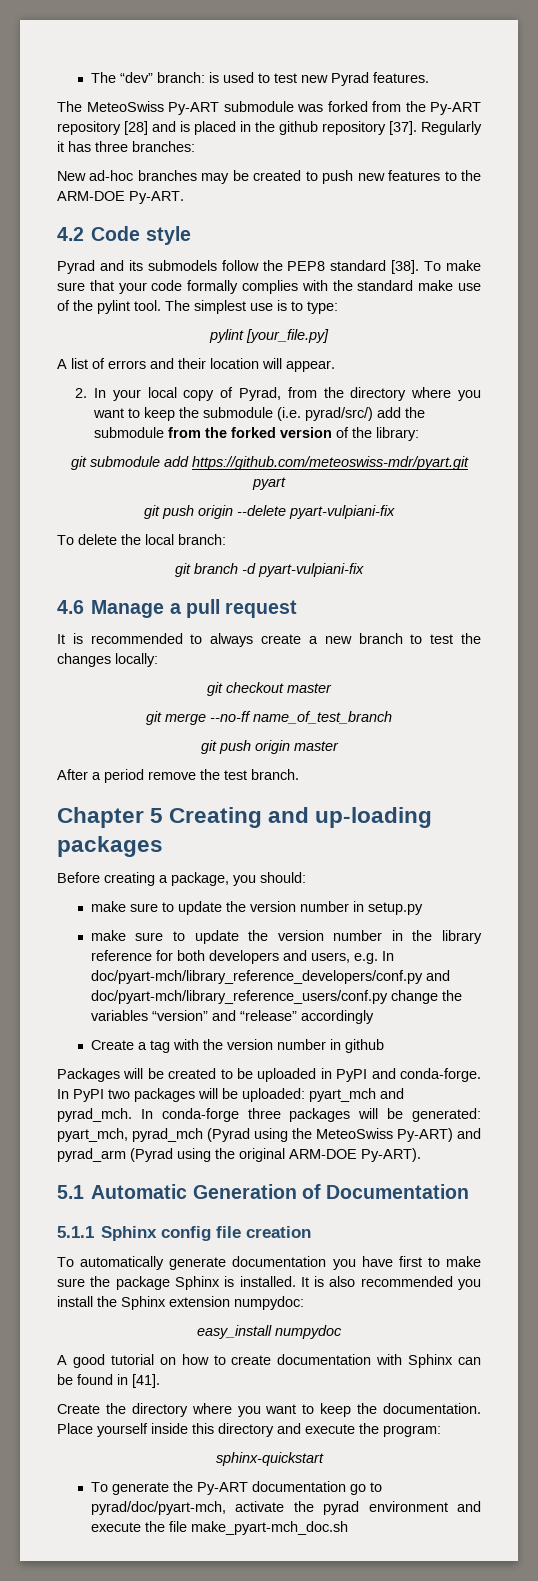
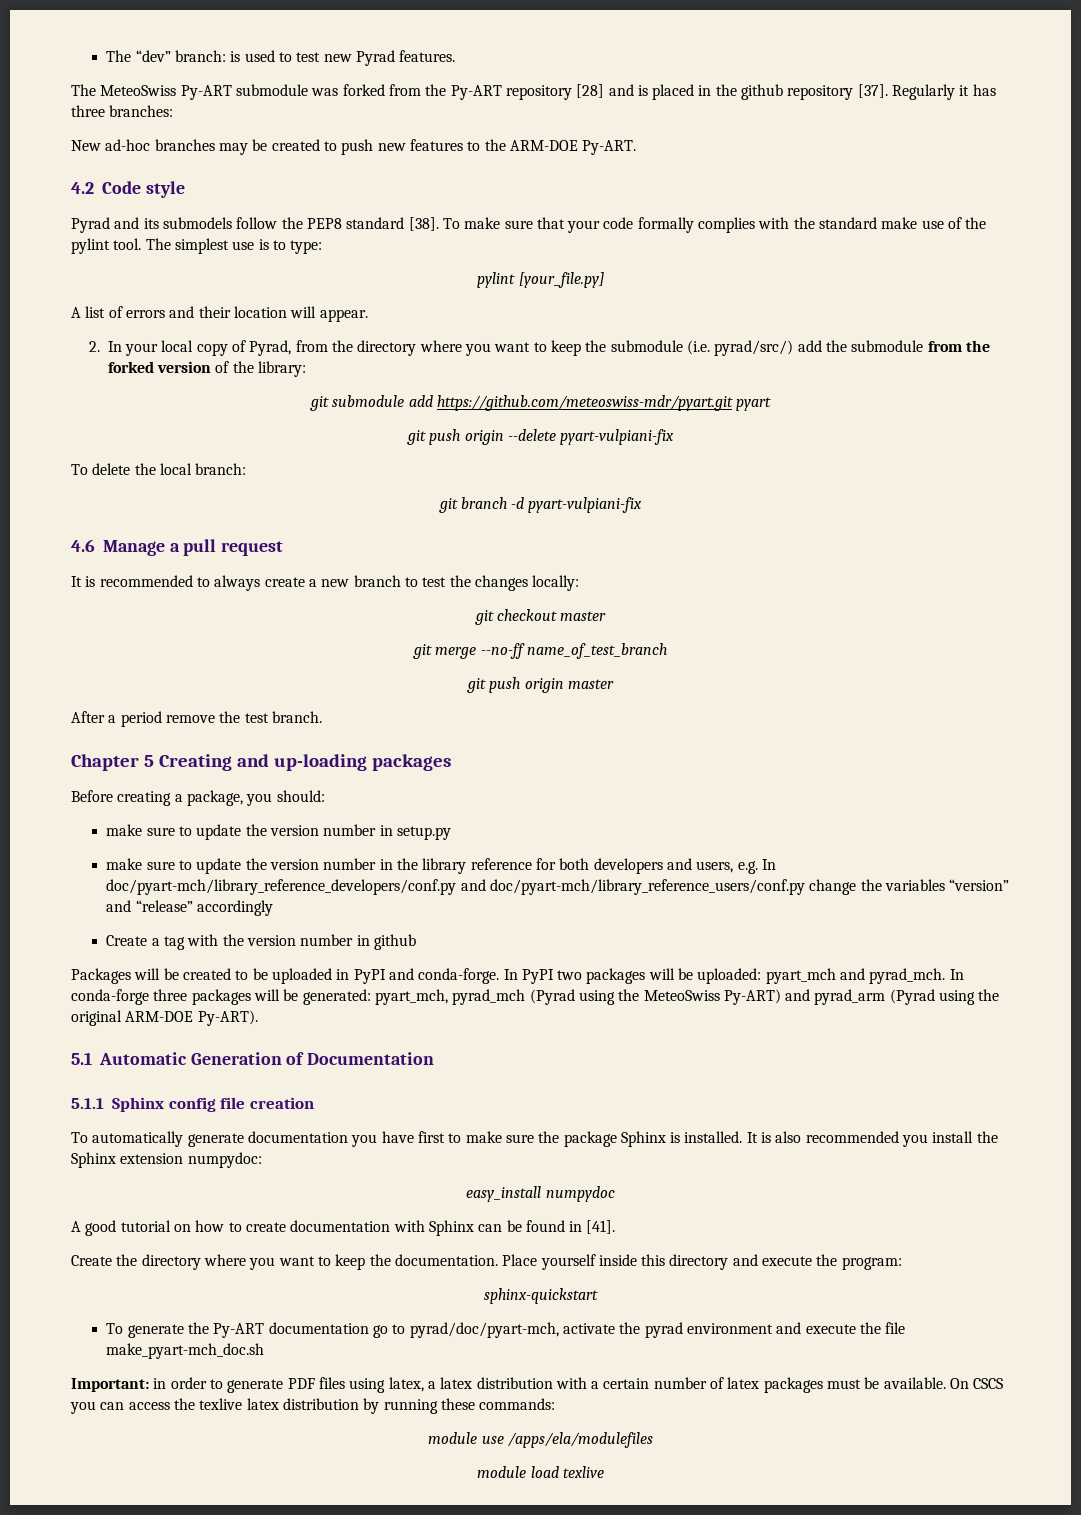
+ Important: in order to generate PDF files using latex, a latex distribution with a certain number of latex packages must be available. On CSCS you can access the texlive latex distribution by running these commands:
+ module use /apps/ela/modulefiles
+ module load texlive

